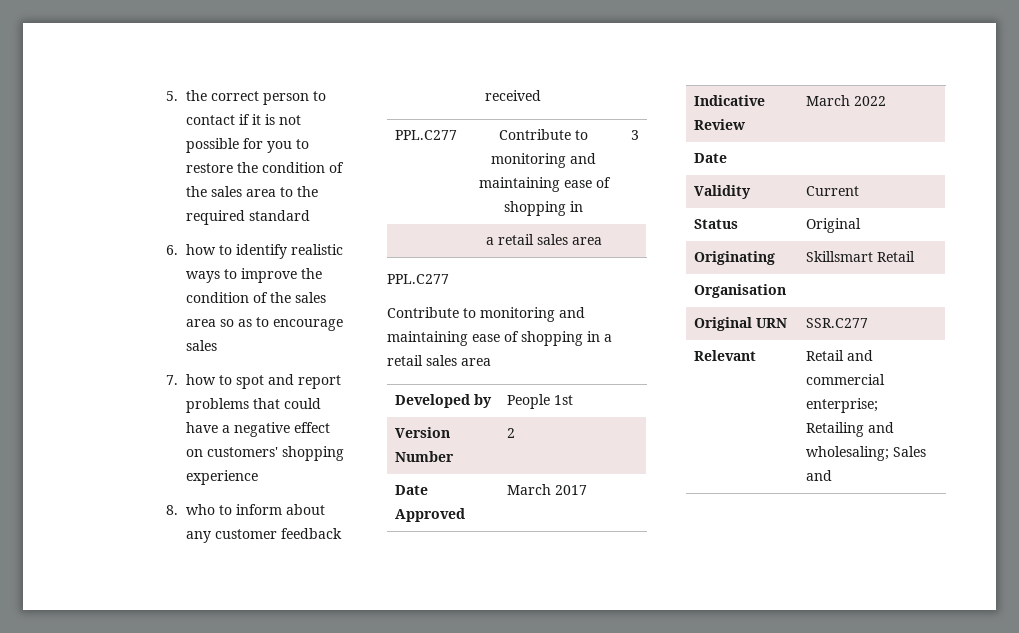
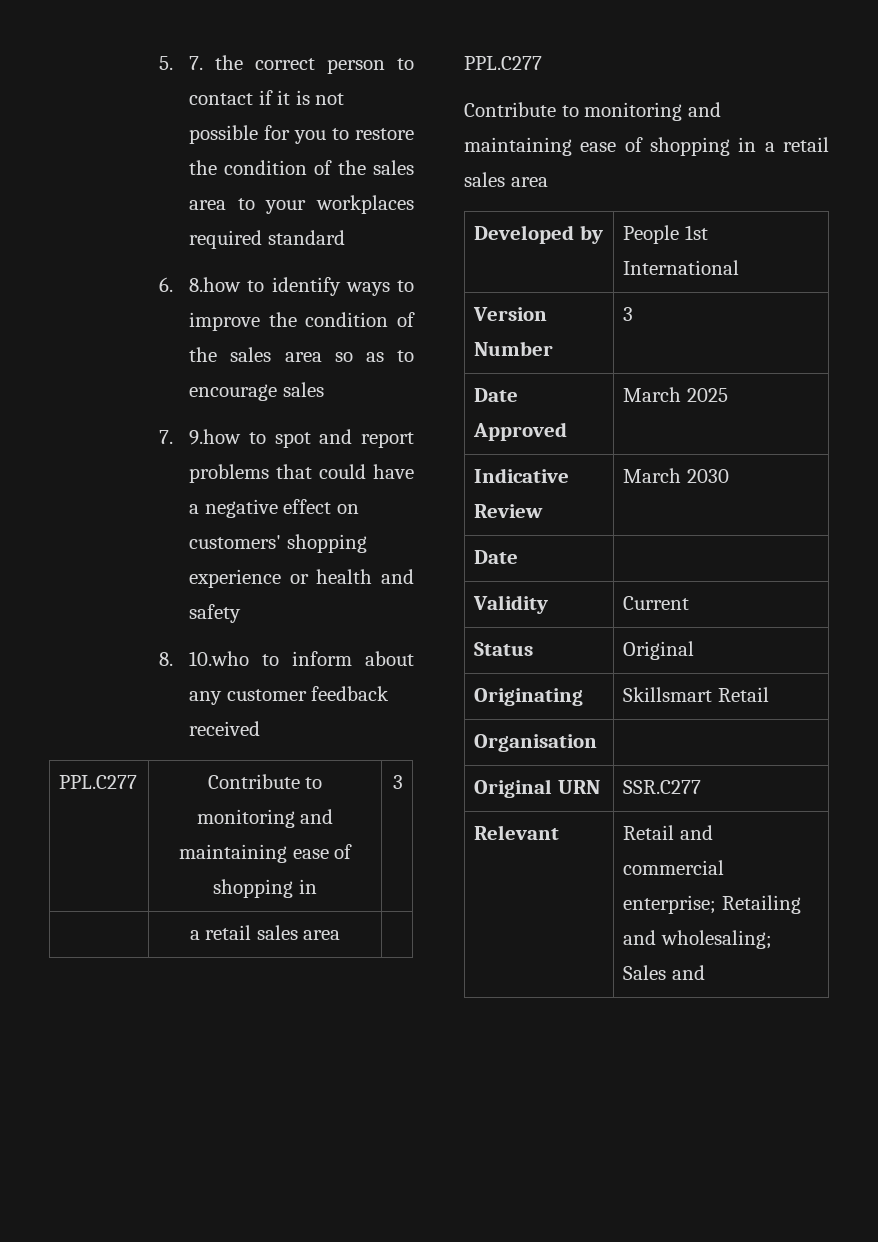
- 5. the correct person to contact if it is not possible for you to restore the condition of the sales area to the required standard
+ 5. 7. the correct person to contact if it is not possible for you to restore the condition of the sales area to your workplaces required standard
- 6. how to identify realistic ways to improve the condition of the sales area so as to encourage sales
+ 6. 8.how to identify ways to improve the condition of the sales area so as to encourage sales
- 7. how to spot and report problems that could have a negative effect on customers' shopping experience
+ 7. 9.how to spot and report problems that could have a negative effect on customers' shopping experience or health and safety
- 8. who to inform about any customer feedback received
+ 8. 10.who to inform about any customer feedback received
- Developed by | People 1st
+ Developed by | People 1st International
- Version Number | 2
+ Version Number | 3
- Date Approved | March 2017
+ Date Approved | March 2025
- Indicative Review | March 2022
+ Indicative Review | March 2030

